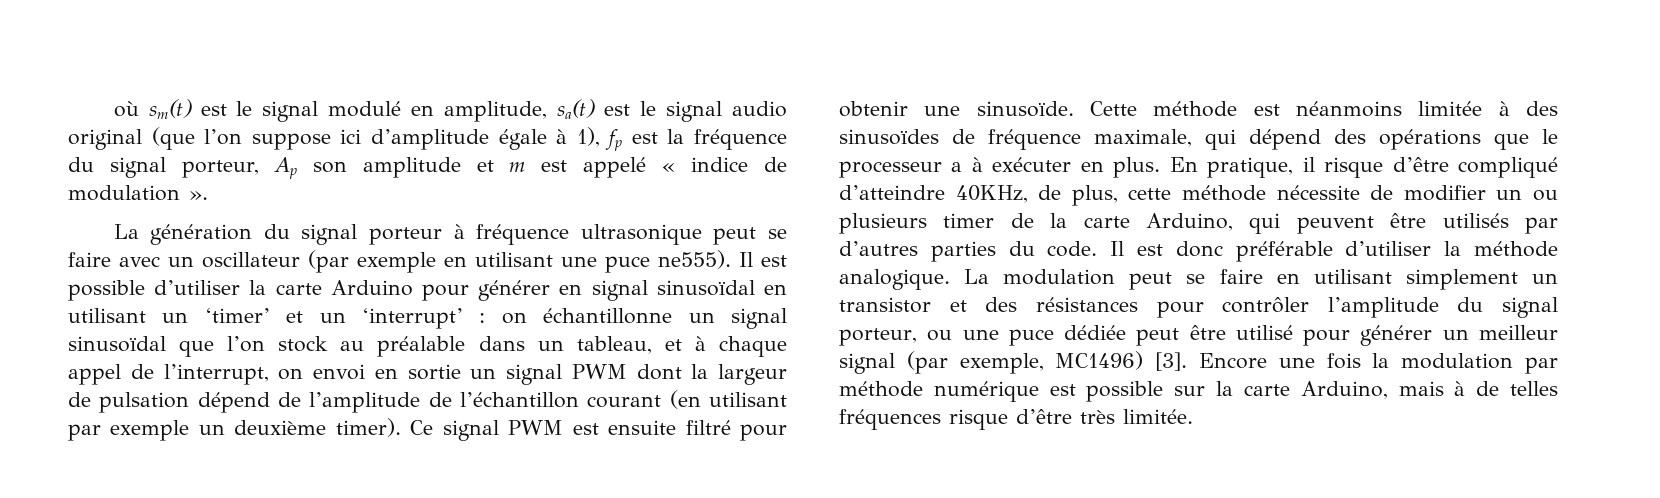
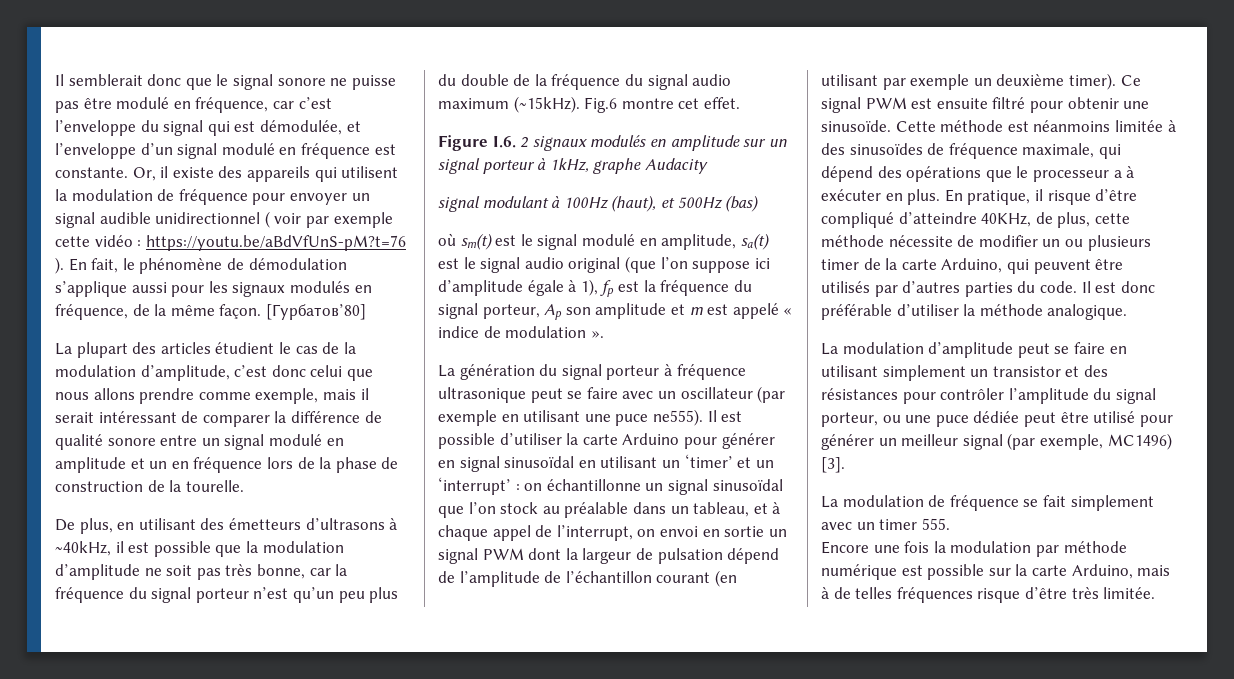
+ Il semblerait donc que le signal sonore ne puisse pas être modulé en fréquence, car c’est l’enveloppe du signal qui est démodulée, et l’enveloppe d’un signal modulé en fréquence est constante. Or, il existe des appareils qui utilisent la modulation de fréquence pour envoyer un signal audible unidirectionnel ( voir par exemple cette vidéo : https://youtu.be/aBdVfUnS-pM?t=76 ). En fait, le phénomène de démodulation s’applique aussi pour les signaux modulés en fréquence, de la même façon. [Гурбатов’80]
+ La plupart des articles étudient le cas de la modulation d’amplitude, c’est donc celui que nous allons prendre comme exemple, mais il serait intéressant de comparer la différence de qualité sonore entre un signal modulé en amplitude et un en fréquence lors de la phase de construction de la tourelle.
+ De plus, en utilisant des émetteurs d’ultrasons à ~40kHz, il est possible que la modulation d’amplitude ne soit pas très bonne, car la fréquence du signal porteur n’est qu’un peu plus du double de la fréquence du signal audio maximum (~15kHz). Fig.6 montre cet effet.
+ Figure I.6. 2 signaux modulés en amplitude sur un signal porteur à 1kHz, graphe Audacity
+ signal modulant à 100Hz (haut), et 500Hz (bas)
- Il est donc préférable d’utiliser la méthode analogique. La modulation peut se faire en utilisant simplement un transistor et des résistances pour contrôler l’amplitude du signal porteur, ou une puce dédiée peut être utilisé pour générer un meilleur signal (par exemple, MC1496) [3]. Encore une fois la modulation par méthode numérique est possible sur la carte Arduino, mais à de telles fréquences risque d’être très limitée.
+ Il est donc préférable d’utiliser la méthode analogique.
+ La modulation d’amplitude peut se faire en utilisant simplement un transistor et des résistances pour contrôler l’amplitude du signal porteur, ou une puce dédiée peut être utilisé pour générer un meilleur signal (par exemple, MC1496) [3].
+ La modulation de fréquence se fait simplement avec un timer 555.
+ Encore une fois la modulation par méthode numérique est possible sur la carte Arduino, mais à de telles fréquences risque d’être très limitée.

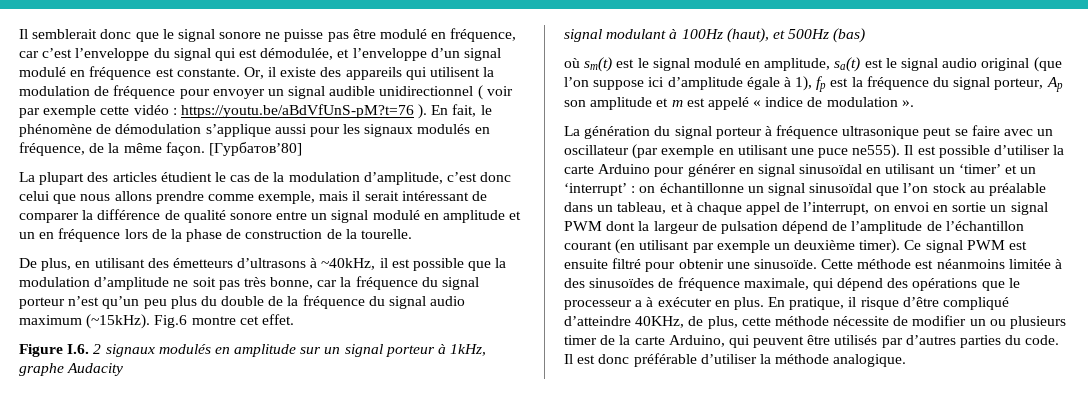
- La modulation d’amplitude peut se faire en utilisant simplement un transistor et des résistances pour contrôler l’amplitude du signal porteur, ou une puce dédiée peut être utilisé pour générer un meilleur signal (par exemple, MC1496) [3].
- La modulation de fréquence se fait simplement avec un timer 555.
- Encore une fois la modulation par méthode numérique est possible sur la carte Arduino, mais à de telles fréquences risque d’être très limitée.

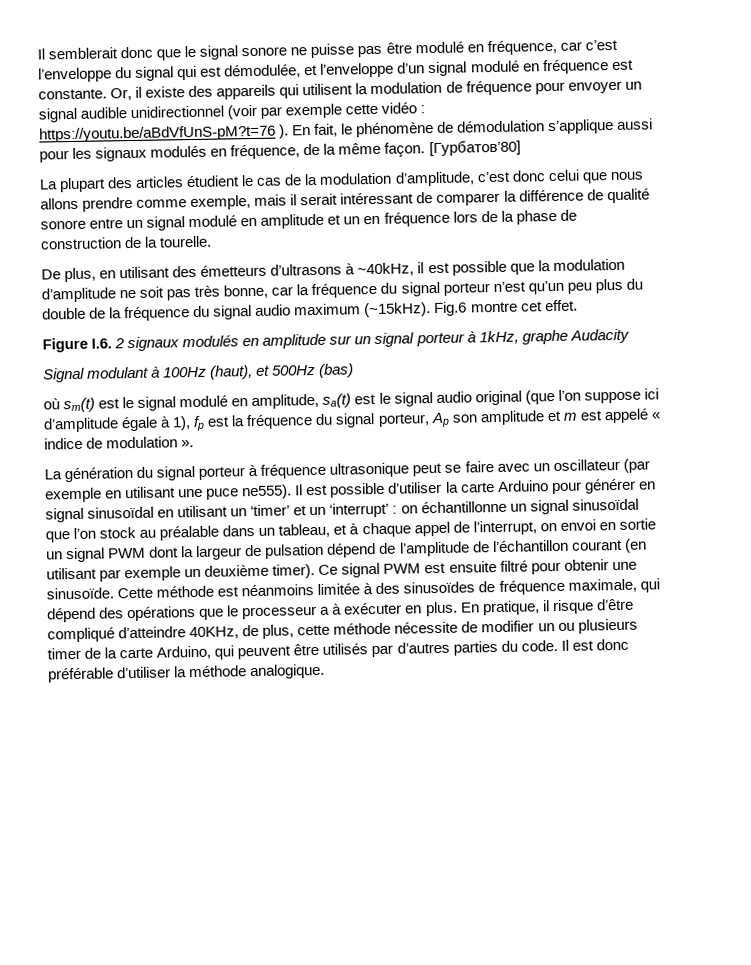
- Or, il existe des appareils qui utilisent la modulation de fréquence pour envoyer un signal audible unidirectionnel ( voir par exemple cette vidéo : https://youtu.be/aBdVfUnS-pM?t=76 ).
+ Or, il existe des appareils qui utilisent la modulation de fréquence pour envoyer un signal audible unidirectionnel (voir par exemple cette vidéo : https://youtu.be/aBdVfUnS-pM?t=76 ).
- signal modulant à 100Hz (haut), et 500Hz (bas)
+ Signal modulant à 100Hz (haut), et 500Hz (bas)

